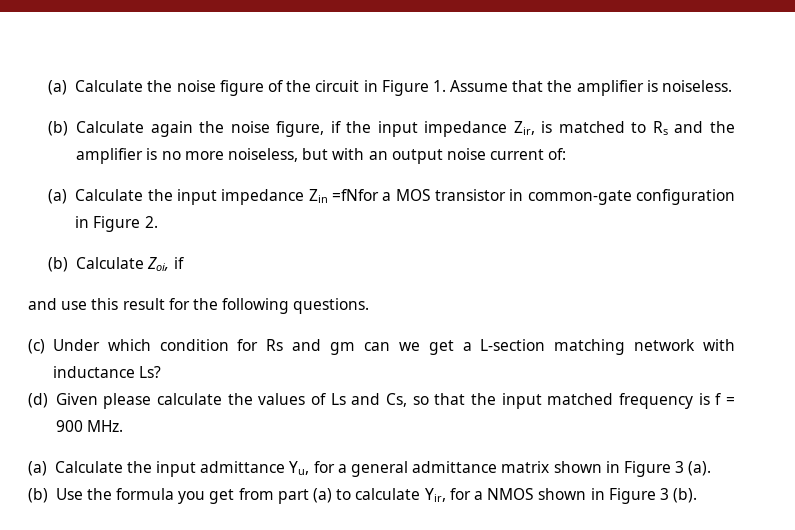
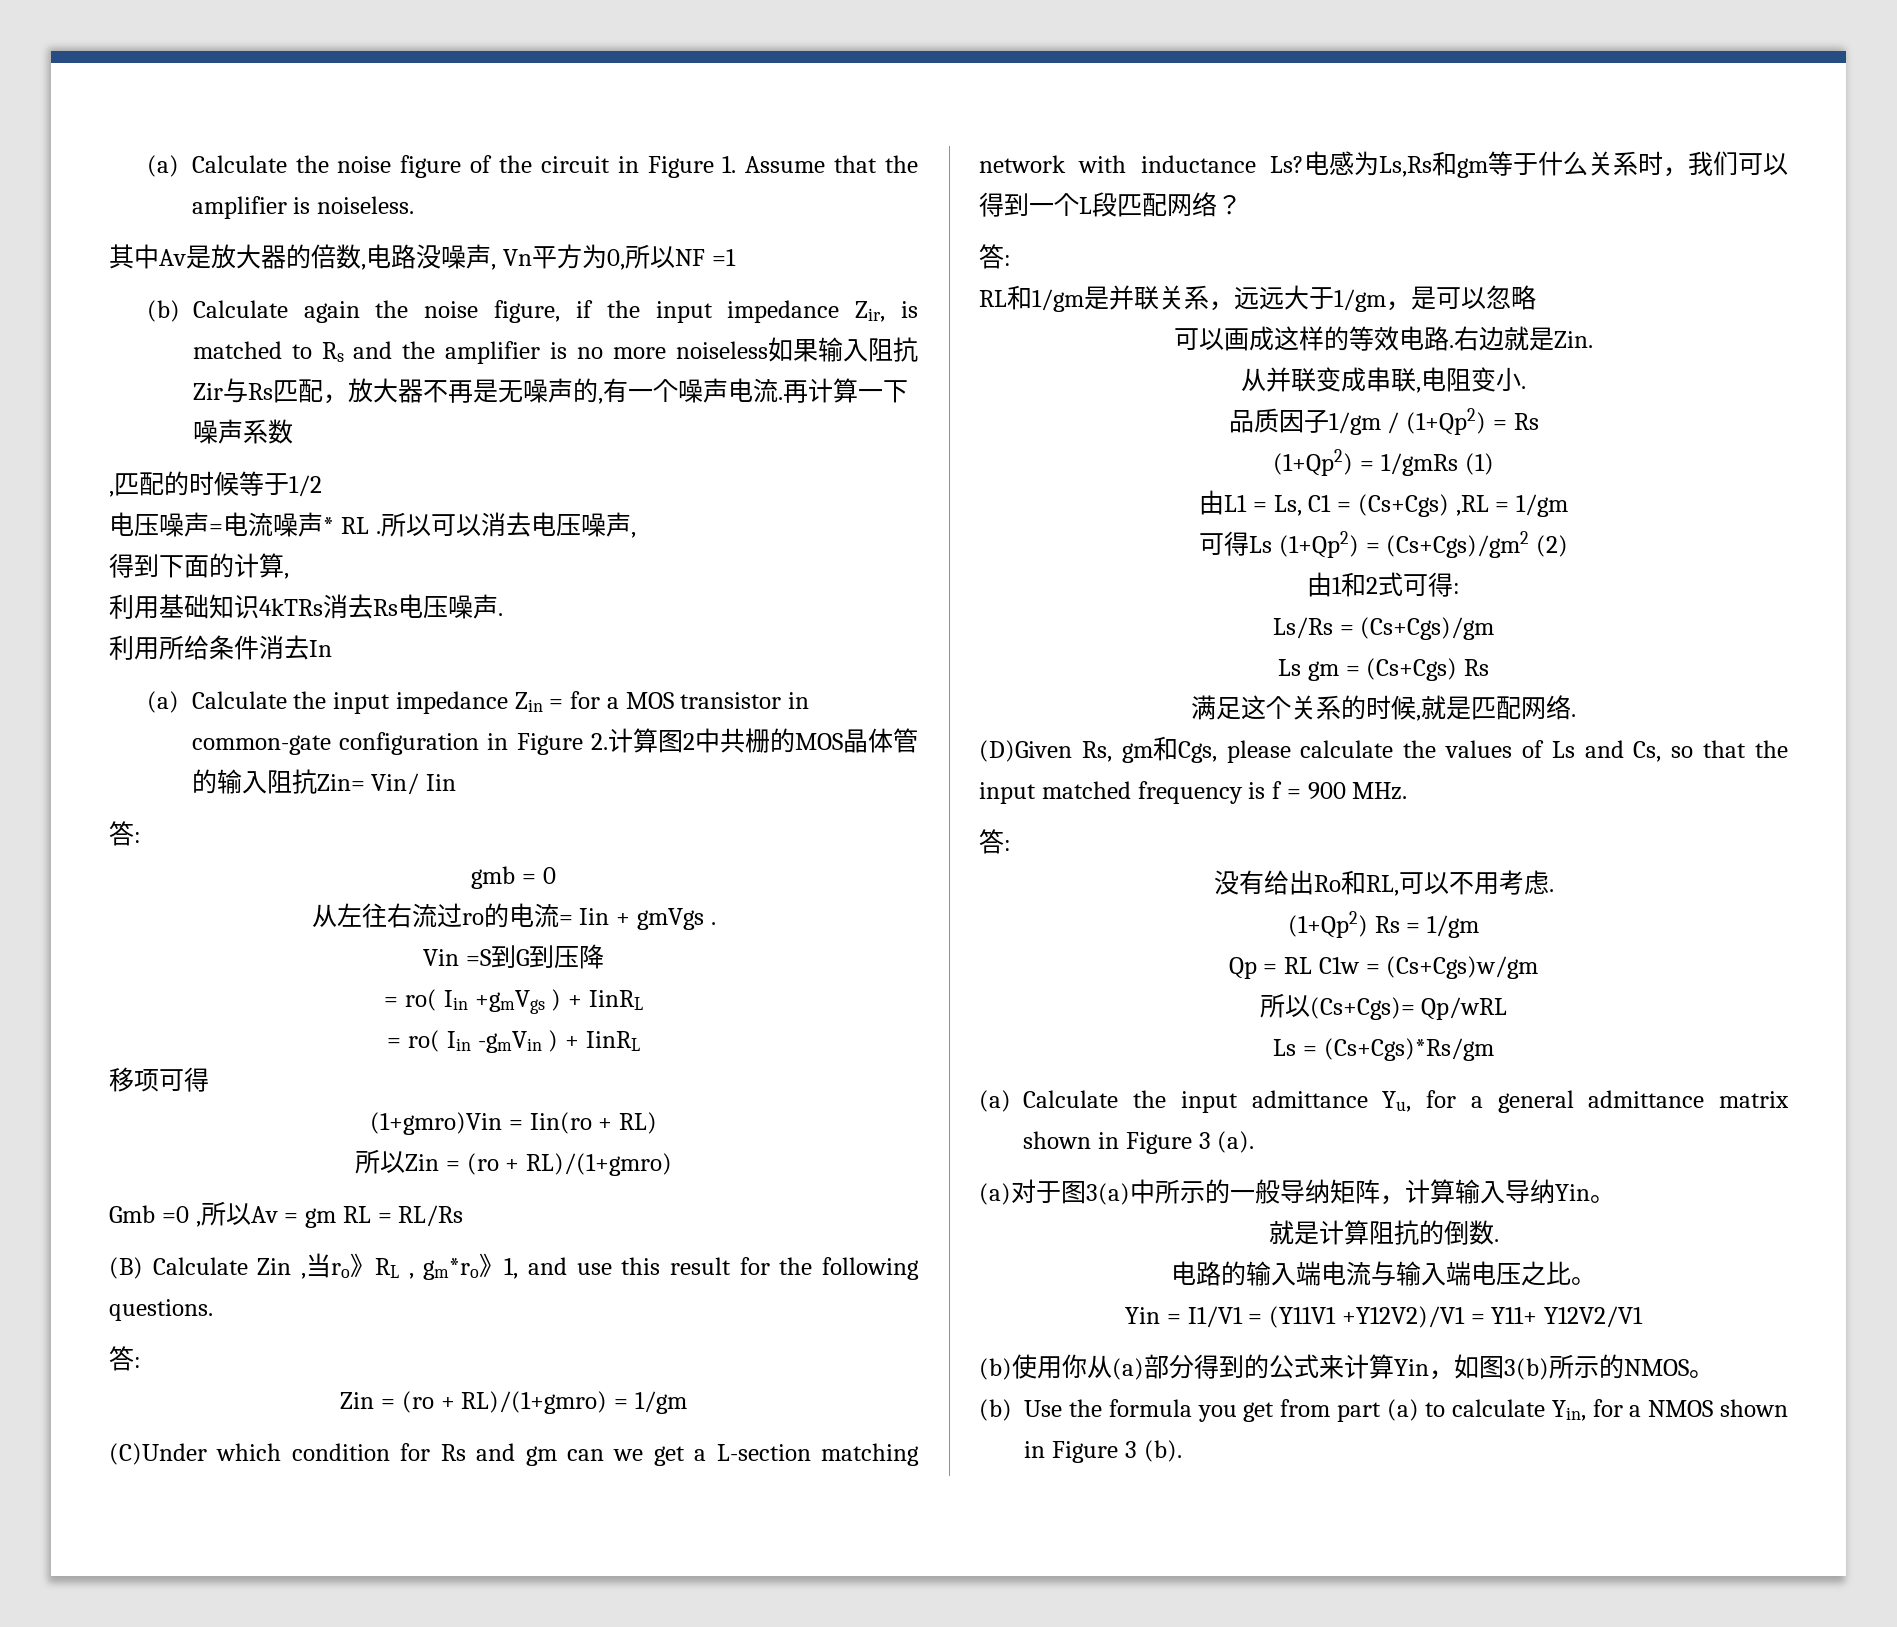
+ 其中Av是放大器的倍数,电路没噪声, Vn平方为0,所以NF =1
- (b) Calculate again the noise figure, if the input impedance Zir, is matched to Rs and the amplifier is no more noiseless, but with an output noise current of:
+ (b) Calculate again the noise figure, if the input impedance Zir, is matched to Rs and the amplifier is no more noiseless如果输入阻抗Zir与Rs匹配，放大器不再是无噪声的,有一个噪声电流.再计算一下噪声系数
+ ,匹配的时候等于1/2
+ 电压噪声=电流噪声* RL .所以可以消去电压噪声,
+ 得到下面的计算,
+ 利用基础知识4kTRs消去Rs电压噪声.
+ 利用所给条件消去In
- (a) Calculate the input impedance Zin =fNfor a MOS transistor in common-gate configuration in Figure 2.
- (b) Calculate Zoi, if
- and use this result for the following questions.
- (c) Under which condition for Rs and gm can we get a L-section matching network with inductance Ls?
- (d) Given please calculate the values of Ls and Cs, so that the input matched frequency is f = 900 MHz.
+ (a) Calculate the input impedance Zin = for a MOS transistor in common-gate configuration in Figure 2.计算图2中共栅的MOS晶体管的输入阻抗Zin= Vin/ Iin
+ 答:
+ gmb = 0
+ 从左往右流过ro的电流= Iin + gmVgs .
+ Vin =S到G到压降
+ = ro( Iin +gmVgs ) + IinRL
+ = ro( Iin -gmVin ) + IinRL
+ 移项可得
+ (1+gmro)Vin = Iin(ro + RL)
+ 所以Zin = (ro + RL)/(1+gmro)
+ Gmb =0 ,所以Av = gm RL = RL/Rs
+ (B) Calculate Zin ,当ro》RL , gm*ro》1, and use this result for the following questions.
+ 答:
+ Zin = (ro + RL)/(1+gmro) = 1/gm
+ (C)Under which condition for Rs and gm can we get a L-section matching network with inductance Ls?电感为Ls,Rs和gm等于什么关系时，我们可以得到一个L段匹配网络？
+ 答:
+ RL和1/gm是并联关系，远远大于1/gm，是可以忽略
+ 可以画成这样的等效电路.右边就是Zin.
+ 从并联变成串联,电阻变小.
+ 品质因子1/gm / (1+Qp2) = Rs
+ (1+Qp2) = 1/gmRs (1)
+ 由L1 = Ls, C1 = (Cs+Cgs) ,RL = 1/gm
+ 可得Ls (1+Qp2) = (Cs+Cgs)/gm2 (2)
+ 由1和2式可得:
+ Ls/Rs = (Cs+Cgs)/gm
+ Ls gm = (Cs+Cgs) Rs
+ 满足这个关系的时候,就是匹配网络.
+ (D)Given Rs, gm和Cgs, please calculate the values of Ls and Cs, so that the input matched frequency is f = 900 MHz.
+ 答:
+ 没有给出Ro和RL,可以不用考虑.
+ (1+Qp2) Rs = 1/gm
+ Qp = RL C1w = (Cs+Cgs)w/gm
+ 所以(Cs+Cgs)= Qp/wRL
+ Ls = (Cs+Cgs)*Rs/gm
+ (a)对于图3(a)中所示的一般导纳矩阵，计算输入导纳Yin。
+ 就是计算阻抗的倒数.
+ 电路的输入端电流与输入端电压之比。
+ Yin = I1/V1 = (Y11V1 +Y12V2)/V1 = Y11+ Y12V2/V1
+ (b)使用你从(a)部分得到的公式来计算Yin，如图3(b)所示的NMOS。
- (b) Use the formula you get from part (a) to calculate Yir, for a NMOS shown in Figure 3 (b).
+ (b) Use the formula you get from part (a) to calculate Yin, for a NMOS shown in Figure 3 (b).

